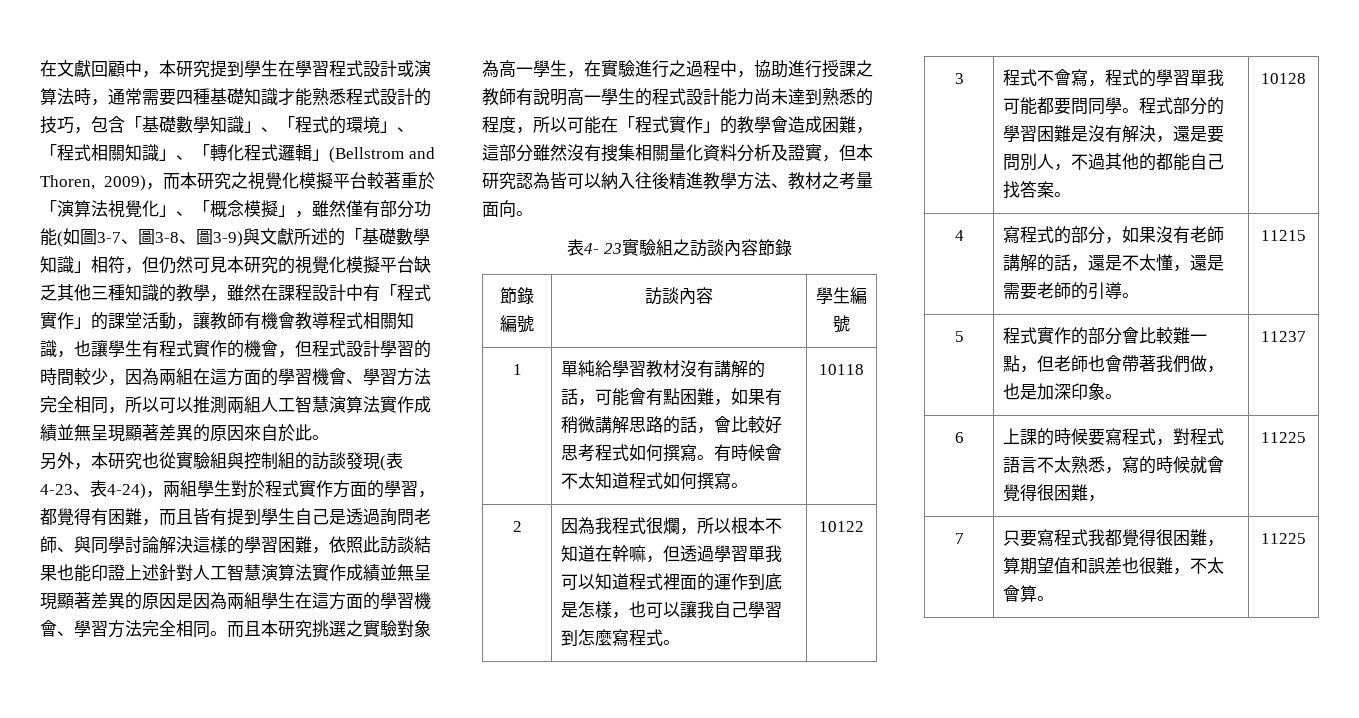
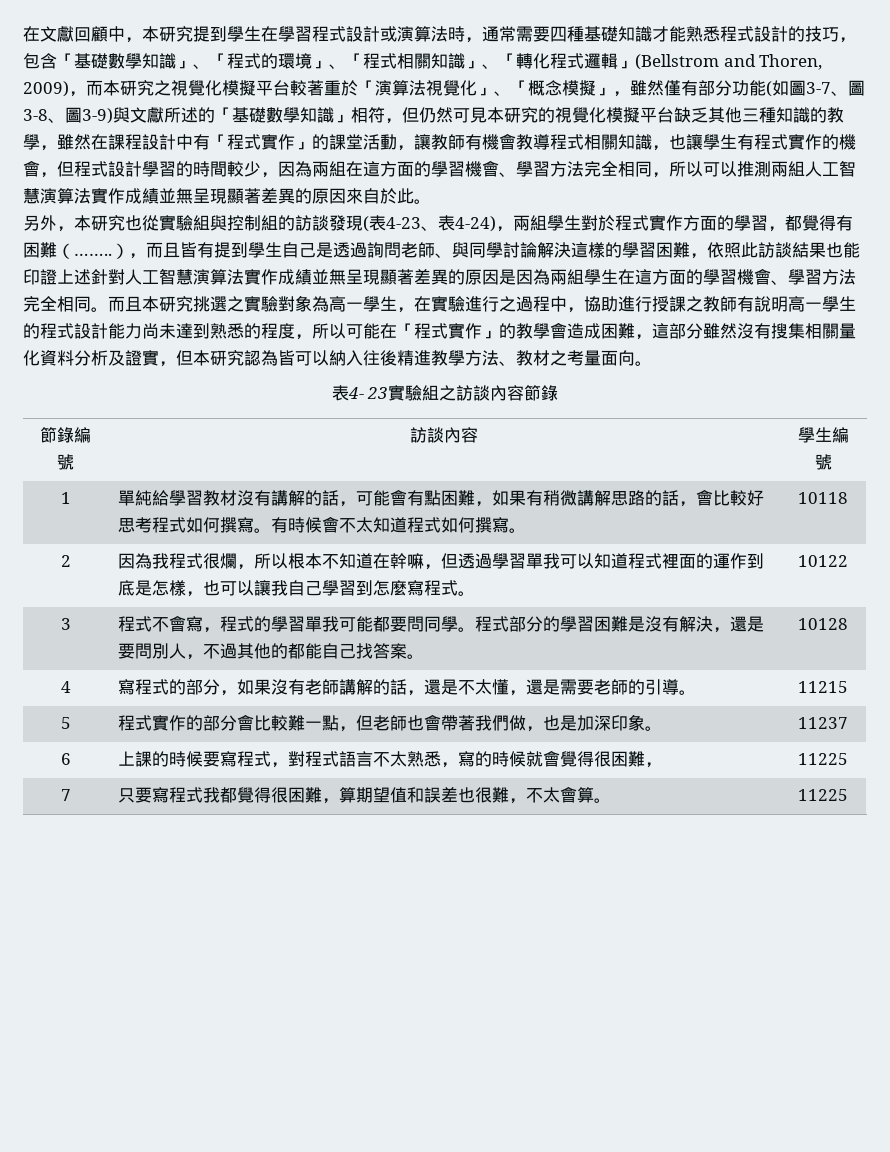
- 另外，本研究也從實驗組與控制組的訪談發現(表4-23、表4-24)，兩組學生對於程式實作方面的學習，都覺得有困難，而且皆有提到學生自己是透過詢問老師、與同學討論解決這樣的學習困難，依照此訪談結果也能印證上述針對人工智慧演算法實作成績並無呈現顯著差異的原因是因為兩組學生在這方面的學習機會、學習方法完全相同。
+ 另外，本研究也從實驗組與控制組的訪談發現(表4-23、表4-24)，兩組學生對於程式實作方面的學習，都覺得有困難（……..），而且皆有提到學生自己是透過詢問老師、與同學討論解決這樣的學習困難，依照此訪談結果也能印證上述針對人工智慧演算法實作成績並無呈現顯著差異的原因是因為兩組學生在這方面的學習機會、學習方法完全相同。

